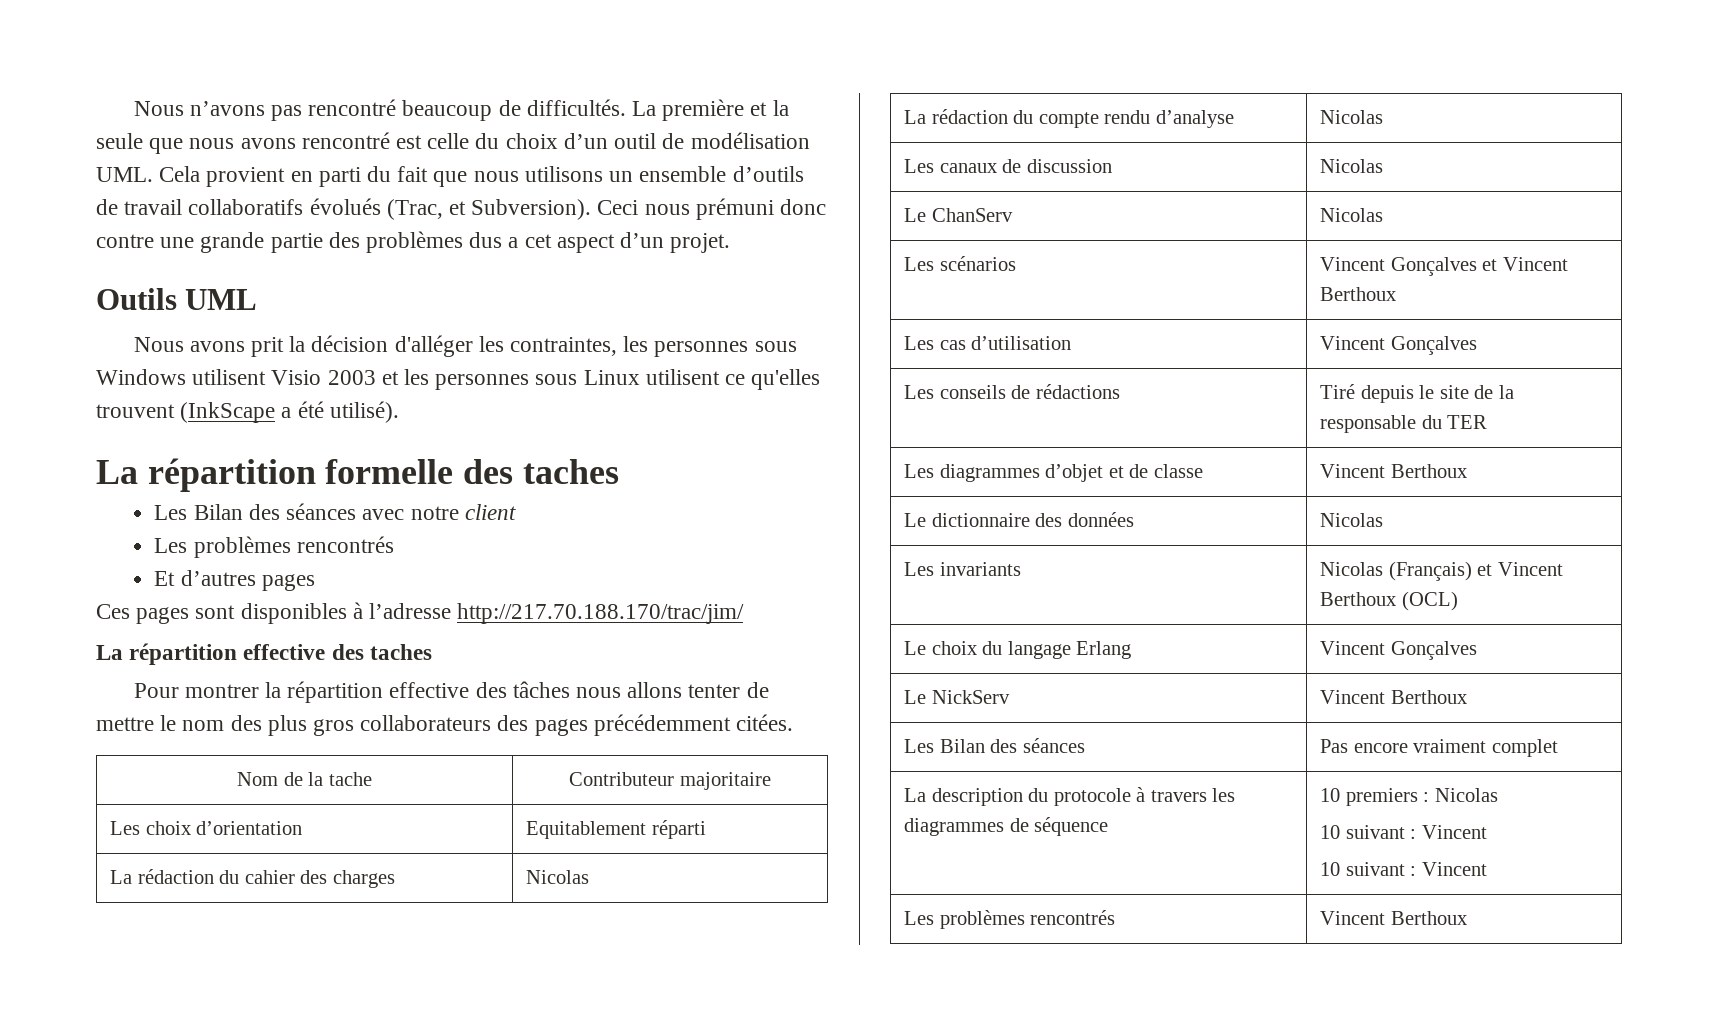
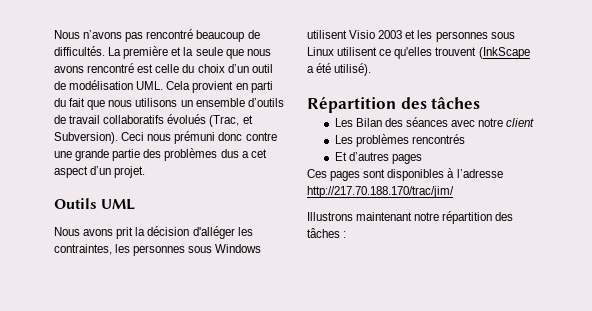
- La répartition formelle des taches
+ Répartition des tâches
- La répartition effective des taches
- Pour montrer la répartition effective des tâches nous allons tenter de mettre le nom des plus gros collaborateurs des pages précédemment citées.
- Nom de la tache | Contributeur majoritaire
- Les choix d’orientation | Equitablement réparti
- La rédaction du cahier des charges | Nicolas
- La rédaction du compte rendu d’analyse | Nicolas
- Les canaux de discussion | Nicolas
- Le ChanServ | Nicolas
- Les scénarios | Vincent Gonçalves et Vincent Berthoux
- Les cas d’utilisation | Vincent Gonçalves
- Les conseils de rédactions | Tiré depuis le site de la responsable du TER
- Les diagrammes d’objet et de classe | Vincent Berthoux
- Le dictionnaire des données | Nicolas
- Les invariants | Nicolas (Français) et Vincent Berthoux (OCL)
- Le choix du langage Erlang | Vincent Gonçalves
- Le NickServ | Vincent Berthoux
- Les Bilan des séances | Pas encore vraiment complet
- La description du protocole à travers les diagrammes de séquence | 10 premiers : Nicolas
- 10 suivant : Vincent
- 10 suivant : Vincent
- Les problèmes rencontrés | Vincent Berthoux
+ Illustrons maintenant notre répartition des tâches :

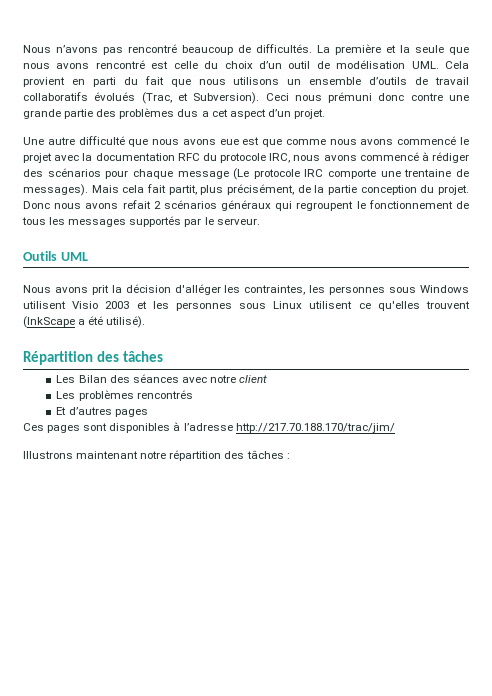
+ Une autre difficulté que nous avons eue est que comme nous avons commencé le projet avec la documentation RFC du protocole IRC, nous avons commencé à rédiger des scénarios pour chaque message (Le protocole IRC comporte une trentaine de messages). Mais cela fait partit, plus précisément, de la partie conception du projet. Donc nous avons refait 2 scénarios généraux qui regroupent le fonctionnement de tous les messages supportés par le serveur.

